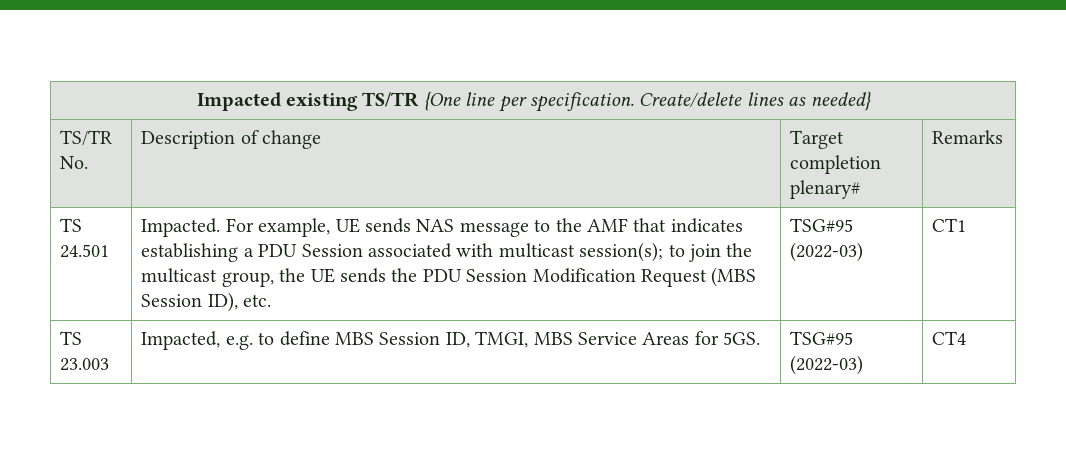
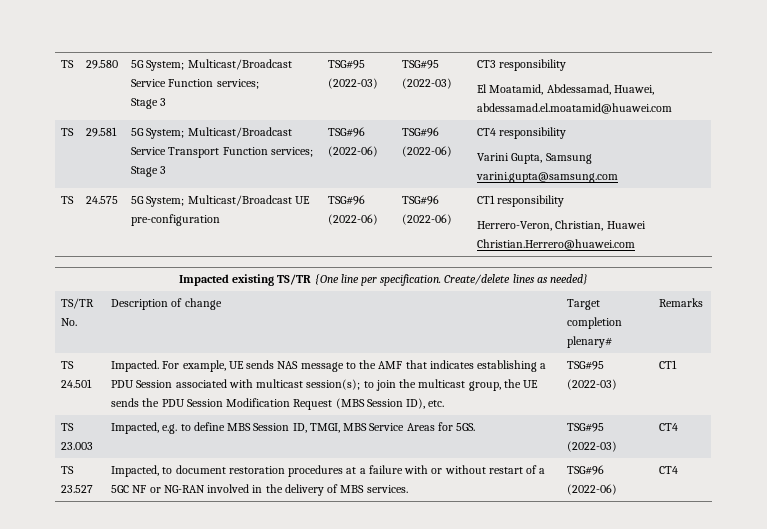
+ TS | 29.580 | 5G System; Multicast/Broadcast Service Function services;
+ Stage 3 | TSG#95 (2022-03) | TSG#95 (2022-03) | CT3 responsibility
+ El Moatamid, Abdessamad, Huawei, abdessamad.el.moatamid@huawei.com
+ TS | 29.581 | 5G System; Multicast/Broadcast Service Transport Function services; Stage 3 | TSG#96 (2022-06) | TSG#96 (2022-06) | CT4 responsibility
+ Varini Gupta, Samsung varini.gupta@samsung.com
+ TS | 24.575 | 5G System; Multicast/Broadcast UE pre-configuration | TSG#96 (2022-06) | TSG#96 (2022-06) | CT1 responsibility
+ Herrero-Veron, Christian, Huawei Christian.Herrero@huawei.com
+ TS 23.527 | Impacted, to document restoration procedures at a failure with or without restart of a 5GC NF or NG-RAN involved in the delivery of MBS services. | TSG#96 (2022-06) | CT4

